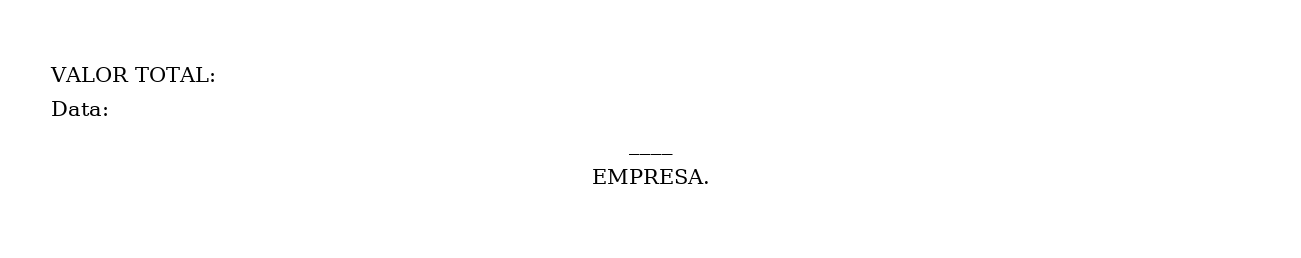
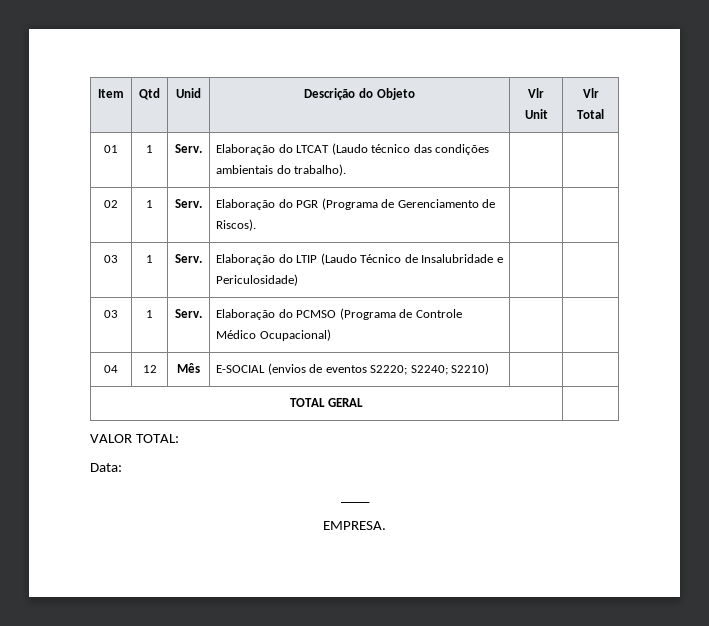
+ Item | Qtd | Unid | Descrição do Objeto | Vlr Unit | Vlr Total
+ 01 | 1 | Serv. | Elaboração do LTCAT (Laudo técnico das condições ambientais do trabalho). | |
+ 02 | 1 | Serv. | Elaboração do PGR (Programa de Gerenciamento de Riscos). | |
+ 03 | 1 | Serv. | Elaboração do LTIP (Laudo Técnico de Insalubridade e Periculosidade) | |
+ 03 | 1 | Serv. | Elaboração do PCMSO (Programa de Controle Médico Ocupacional) | |
+ 04 | 12 | Mês | E-SOCIAL (envios de eventos S2220; S2240; S2210) | |
+ TOTAL GERAL |

